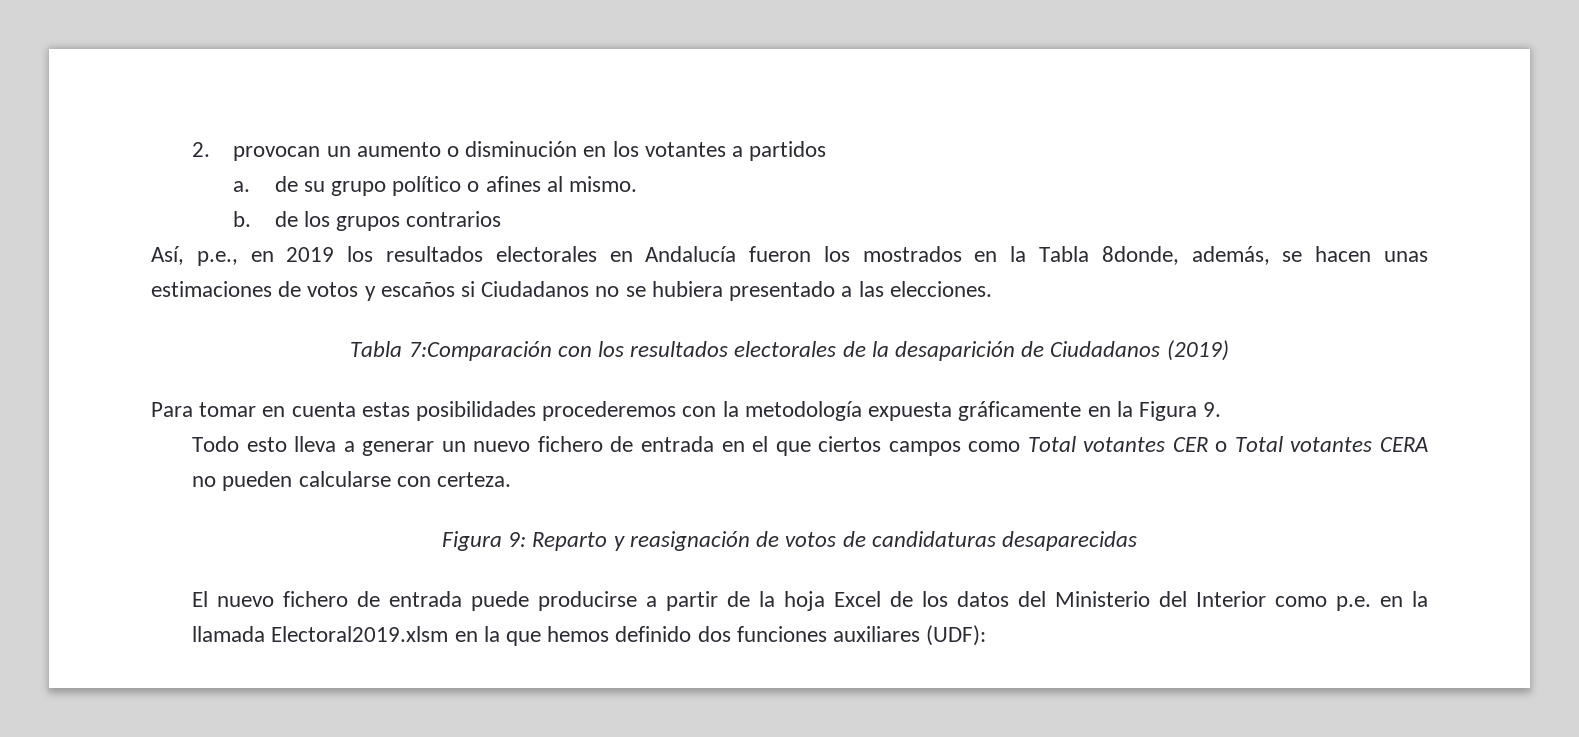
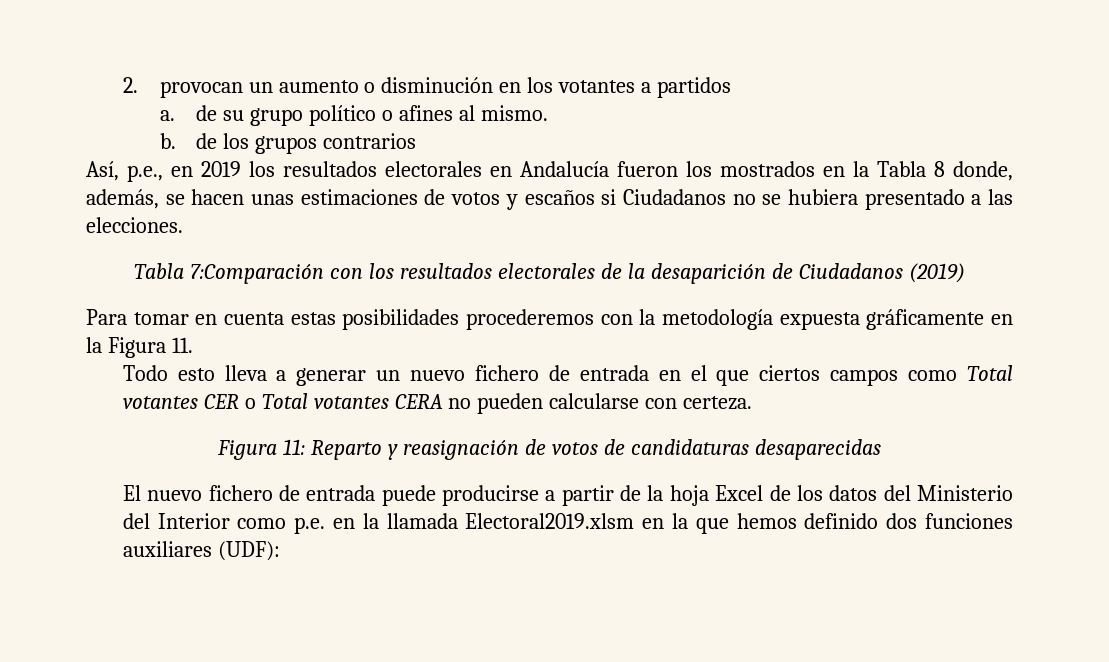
- Así, p.e., en 2019 los resultados electorales en Andalucía fueron los mostrados en la Tabla 8donde, además, se hacen unas estimaciones de votos y escaños si Ciudadanos no se hubiera presentado a las elecciones.
+ Así, p.e., en 2019 los resultados electorales en Andalucía fueron los mostrados en la Tabla 8 donde, además, se hacen unas estimaciones de votos y escaños si Ciudadanos no se hubiera presentado a las elecciones.
- Para tomar en cuenta estas posibilidades procederemos con la metodología expuesta gráficamente en la Figura 9.
+ Para tomar en cuenta estas posibilidades procederemos con la metodología expuesta gráficamente en la Figura 11.
- Figura 9: Reparto y reasignación de votos de candidaturas desaparecidas
+ Figura 11: Reparto y reasignación de votos de candidaturas desaparecidas

